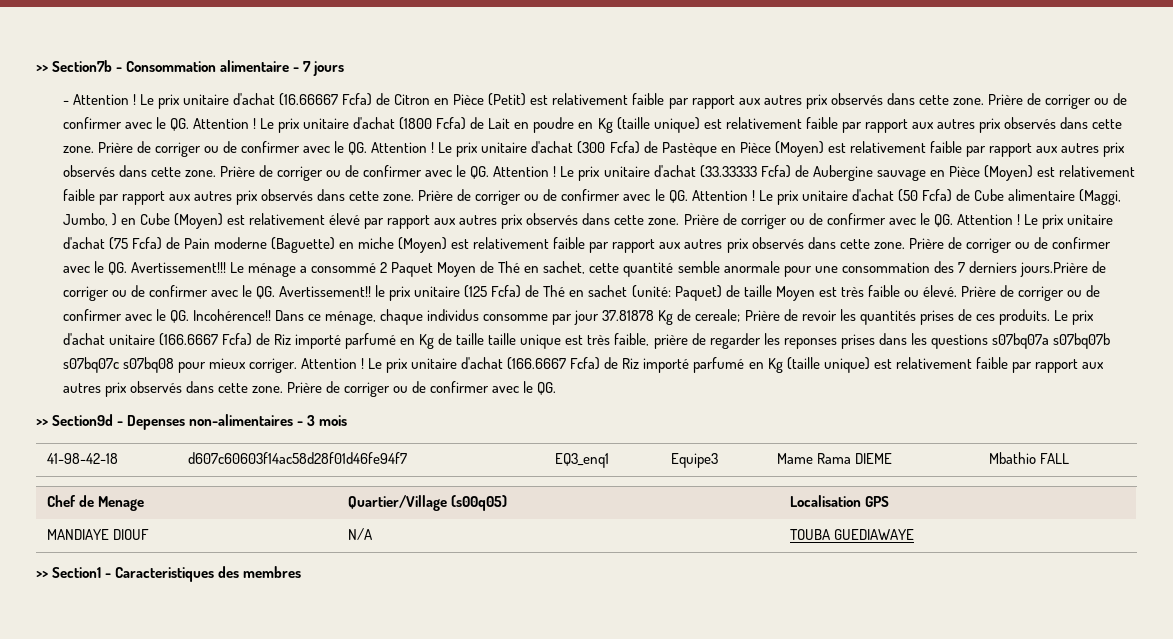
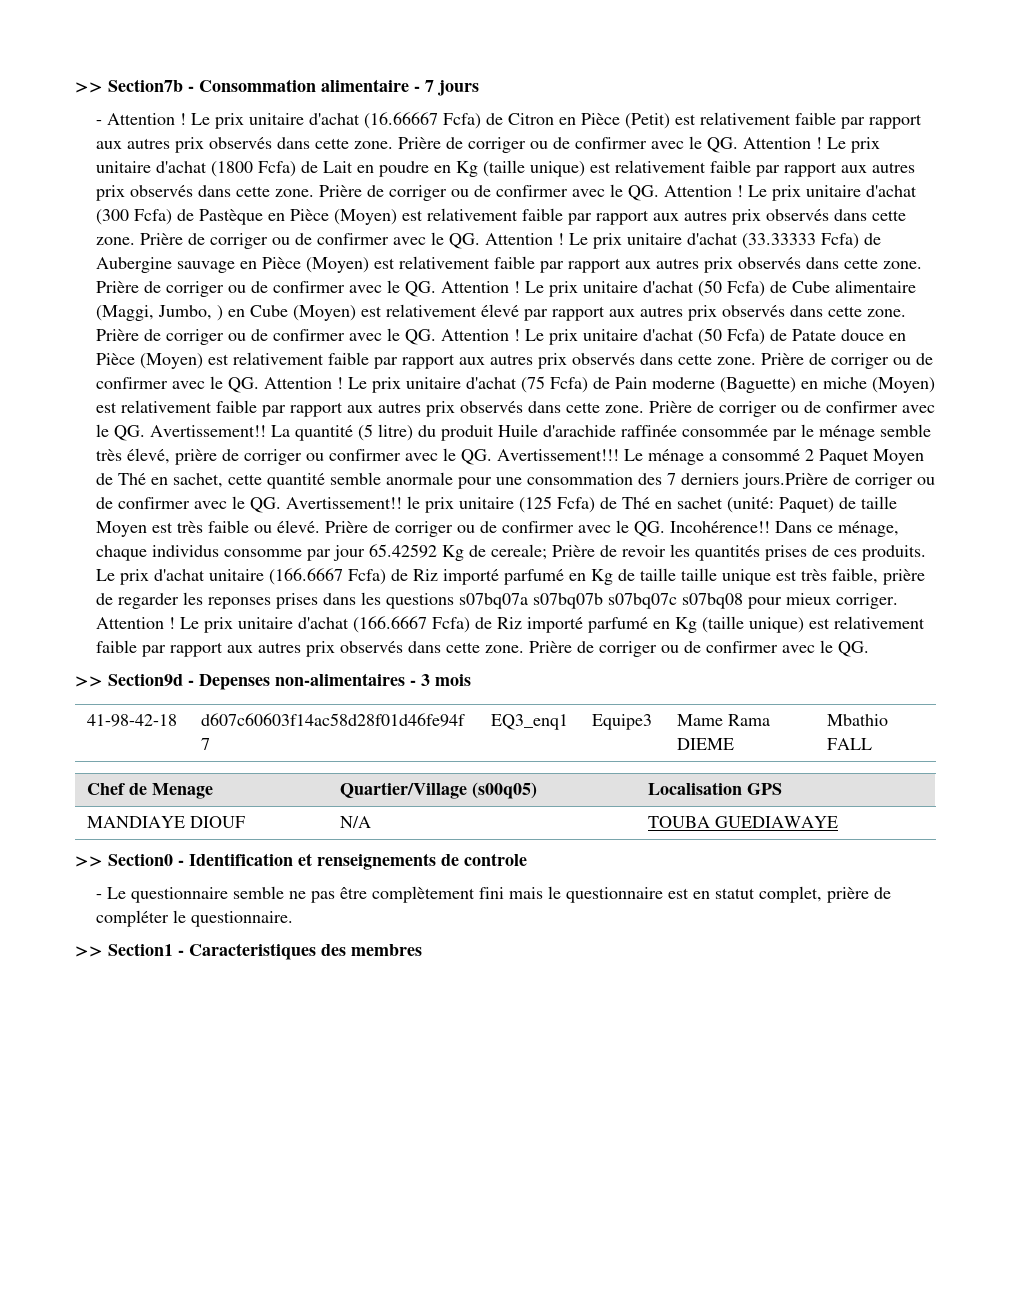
- Le prix unitaire d'achat (75 Fcfa) de Pain moderne (Baguette) en miche (Moyen) est relativement faible par rapport aux autres prix observés dans cette zone.
+ Le prix unitaire d'achat (50 Fcfa) de Patate douce en Pièce (Moyen) est relativement faible par rapport aux autres prix observés dans cette zone. Prière de corriger ou de confirmer avec le QG. Attention ! Le prix unitaire d'achat (75 Fcfa) de Pain moderne (Baguette) en miche (Moyen) est relativement faible par rapport aux autres prix observés dans cette zone.
- Prière de corriger ou de confirmer avec le QG. Avertissement!!!
+ Prière de corriger ou de confirmer avec le QG. Avertissement!! La quantité (5 litre) du produit Huile d'arachide raffinée consommée par le ménage semble très élevé, prière de corriger ou confirmer avec le QG. Avertissement!!!
- Dans ce ménage, chaque individus consomme par jour 37.81878 Kg de cereale; Prière de revoir les quantités prises de ces produits.
+ Dans ce ménage, chaque individus consomme par jour 65.42592 Kg de cereale; Prière de revoir les quantités prises de ces produits.
+ >> Section0 - Identification et renseignements de controle
+ - Le questionnaire semble ne pas être complètement fini mais le questionnaire est en statut complet, prière de compléter le questionnaire.

